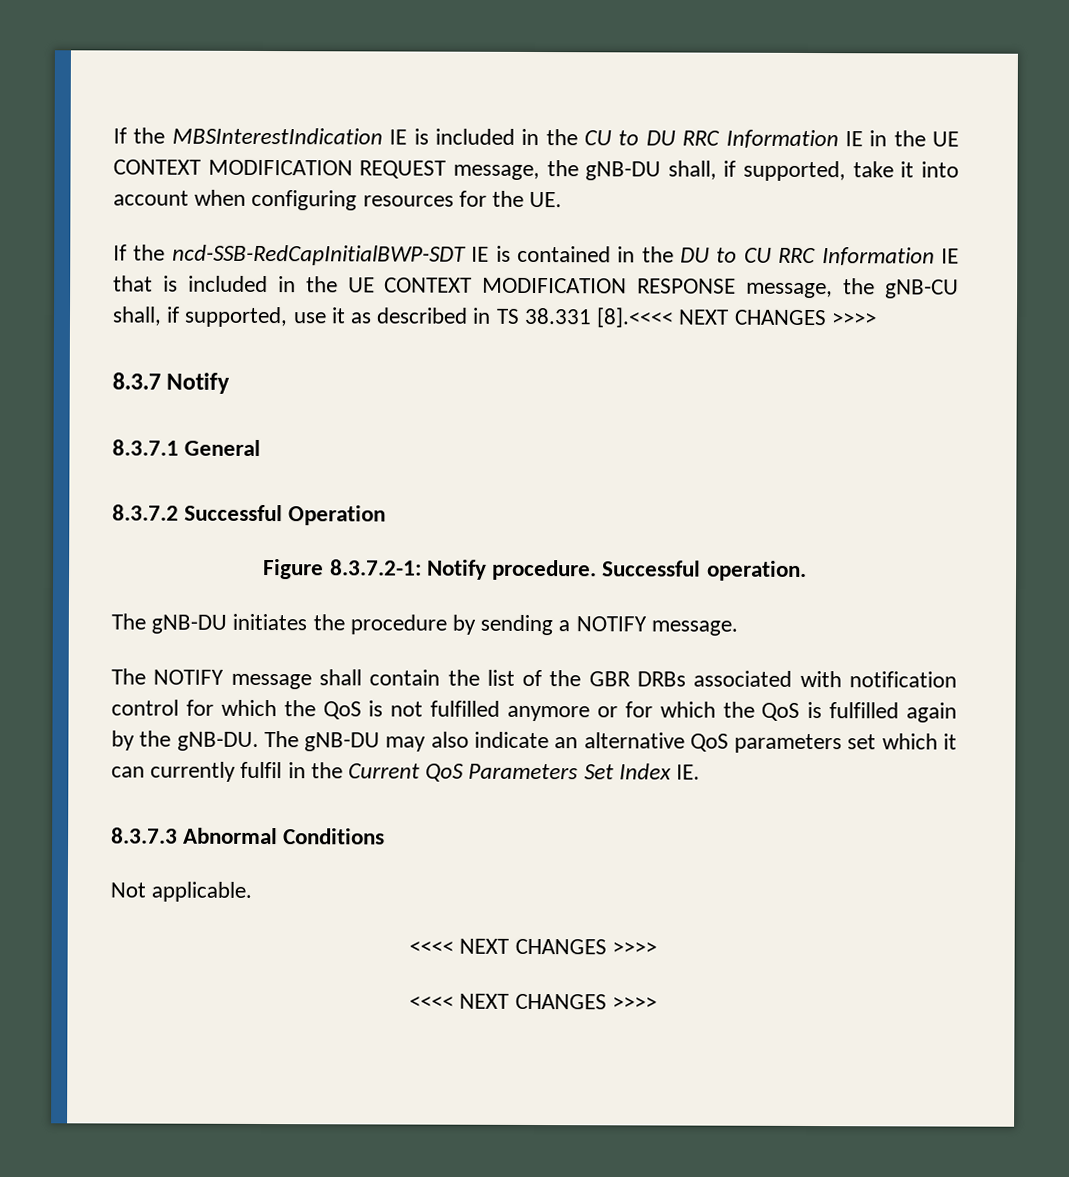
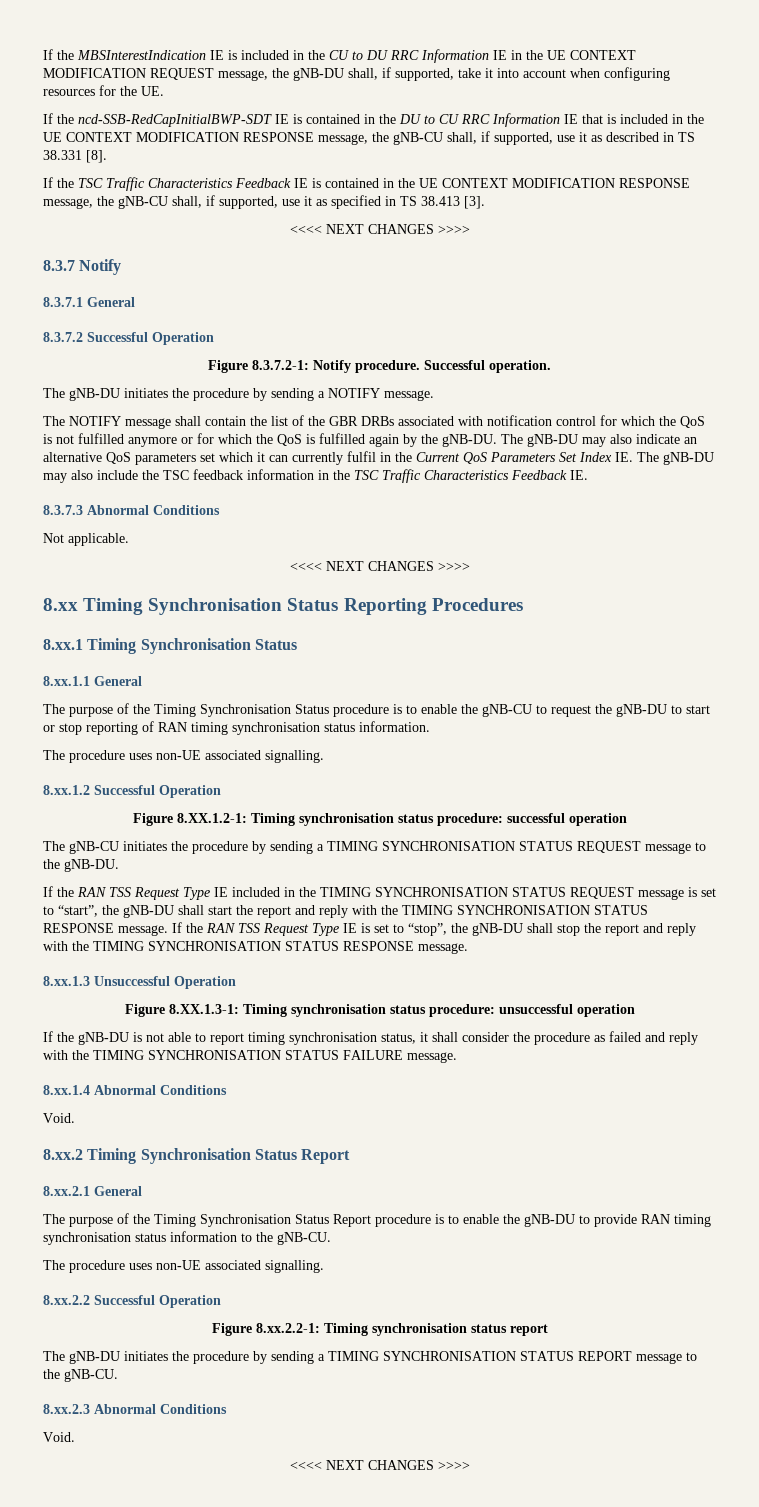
- If the ncd-SSB-RedCapInitialBWP-SDT IE is contained in the DU to CU RRC Information IE that is included in the UE CONTEXT MODIFICATION RESPONSE message, the gNB-CU shall, if supported, use it as described in TS 38.331 [8].<<<< NEXT CHANGES >>>>
+ If the ncd-SSB-RedCapInitialBWP-SDT IE is contained in the DU to CU RRC Information IE that is included in the UE CONTEXT MODIFICATION RESPONSE message, the gNB-CU shall, if supported, use it as described in TS 38.331 [8].
+ If the TSC Traffic Characteristics Feedback IE is contained in the UE CONTEXT MODIFICATION RESPONSE message, the gNB-CU shall, if supported, use it as specified in TS 38.413 [3].
+ <<<< NEXT CHANGES >>>>
- The gNB-DU may also indicate an alternative QoS parameters set which it can currently fulfil in the Current QoS Parameters Set Index IE.
+ The gNB-DU may also indicate an alternative QoS parameters set which it can currently fulfil in the Current QoS Parameters Set Index IE. The gNB-DU may also include the TSC feedback information in the TSC Traffic Characteristics Feedback IE.
+ 8.xx Timing Synchronisation Status Reporting Procedures
+ 8.xx.1 Timing Synchronisation Status
+ 8.xx.1.1 General
+ The purpose of the Timing Synchronisation Status procedure is to enable the gNB-CU to request the gNB-DU to start or stop reporting of RAN timing synchronisation status information.
+ The procedure uses non-UE associated signalling.
+ 8.xx.1.2 Successful Operation
+ Figure 8.XX.1.2-1: Timing synchronisation status procedure: successful operation
+ The gNB-CU initiates the procedure by sending a TIMING SYNCHRONISATION STATUS REQUEST message to the gNB-DU.
+ If the RAN TSS Request Type IE included in the TIMING SYNCHRONISATION STATUS REQUEST message is set to “start”, the gNB-DU shall start the report and reply with the TIMING SYNCHRONISATION STATUS RESPONSE message. If the RAN TSS Request Type IE is set to “stop”, the gNB-DU shall stop the report and reply with the TIMING SYNCHRONISATION STATUS RESPONSE message.
+ 8.xx.1.3 Unsuccessful Operation
+ Figure 8.XX.1.3-1: Timing synchronisation status procedure: unsuccessful operation
+ If the gNB-DU is not able to report timing synchronisation status, it shall consider the procedure as failed and reply with the TIMING SYNCHRONISATION STATUS FAILURE message.
+ 8.xx.1.4 Abnormal Conditions
+ Void.
+ 8.xx.2 Timing Synchronisation Status Report
+ 8.xx.2.1 General
+ The purpose of the Timing Synchronisation Status Report procedure is to enable the gNB-DU to provide RAN timing synchronisation status information to the gNB-CU.
+ The procedure uses non-UE associated signalling.
+ 8.xx.2.2 Successful Operation
+ Figure 8.xx.2.2-1: Timing synchronisation status report
+ The gNB-DU initiates the procedure by sending a TIMING SYNCHRONISATION STATUS REPORT message to the gNB-CU.
+ 8.xx.2.3 Abnormal Conditions
+ Void.

